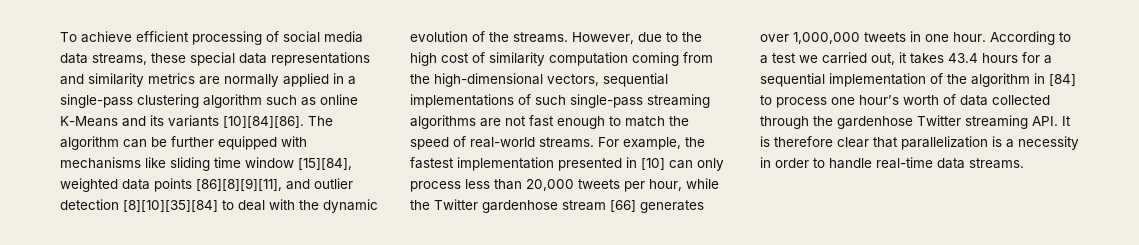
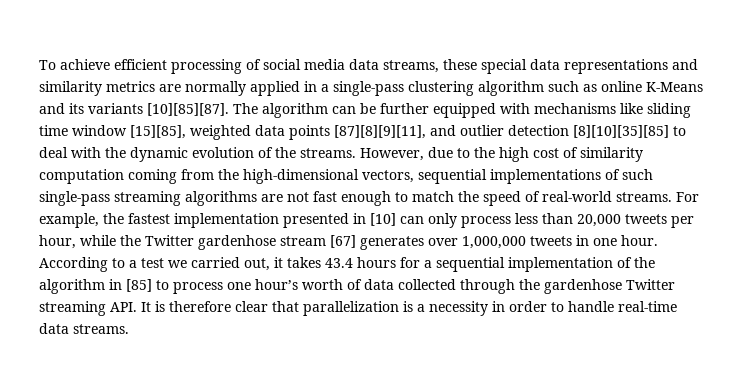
- To achieve efficient processing of social media data streams, these special data representations and similarity metrics are normally applied in a single-pass clustering algorithm such as online K-Means and its variants [10][84][86].
+ To achieve efficient processing of social media data streams, these special data representations and similarity metrics are normally applied in a single-pass clustering algorithm such as online K-Means and its variants [10][85][87].
- The algorithm can be further equipped with mechanisms like sliding time window [15][84], weighted data points [86][8][9][11], and outlier detection [8][10][35][84] to deal with the dynamic evolution of the streams.
+ The algorithm can be further equipped with mechanisms like sliding time window [15][85], weighted data points [87][8][9][11], and outlier detection [8][10][35][85] to deal with the dynamic evolution of the streams.
- For example, the fastest implementation presented in [10] can only process less than 20,000 tweets per hour, while the Twitter gardenhose stream [66] generates over 1,000,000 tweets in one hour.
+ For example, the fastest implementation presented in [10] can only process less than 20,000 tweets per hour, while the Twitter gardenhose stream [67] generates over 1,000,000 tweets in one hour.
- According to a test we carried out, it takes 43.4 hours for a sequential implementation of the algorithm in [84] to process one hour’s worth of data collected through the gardenhose Twitter streaming API. It is therefore clear that parallelization is a necessity in order to handle real-time data streams.
+ According to a test we carried out, it takes 43.4 hours for a sequential implementation of the algorithm in [85] to process one hour’s worth of data collected through the gardenhose Twitter streaming API. It is therefore clear that parallelization is a necessity in order to handle real-time data streams.

